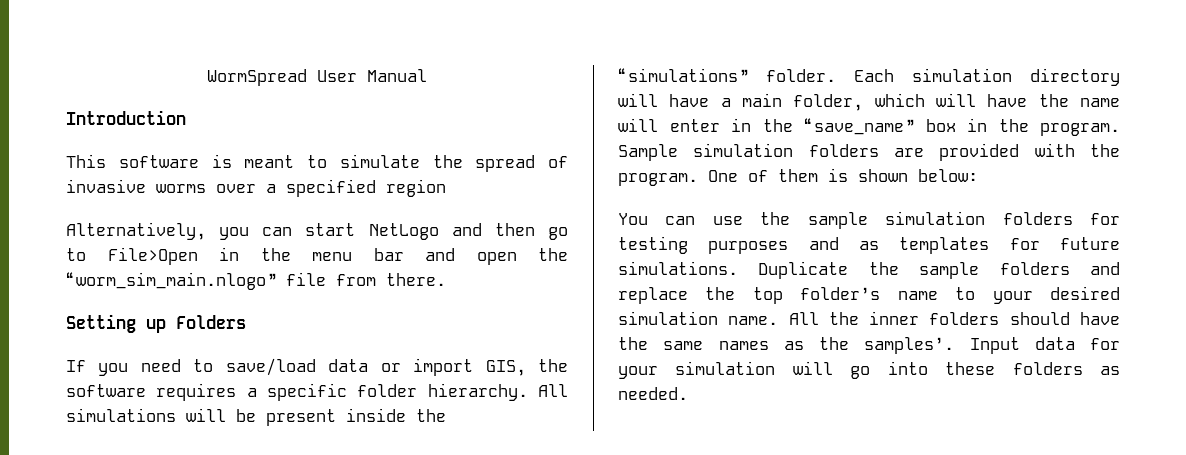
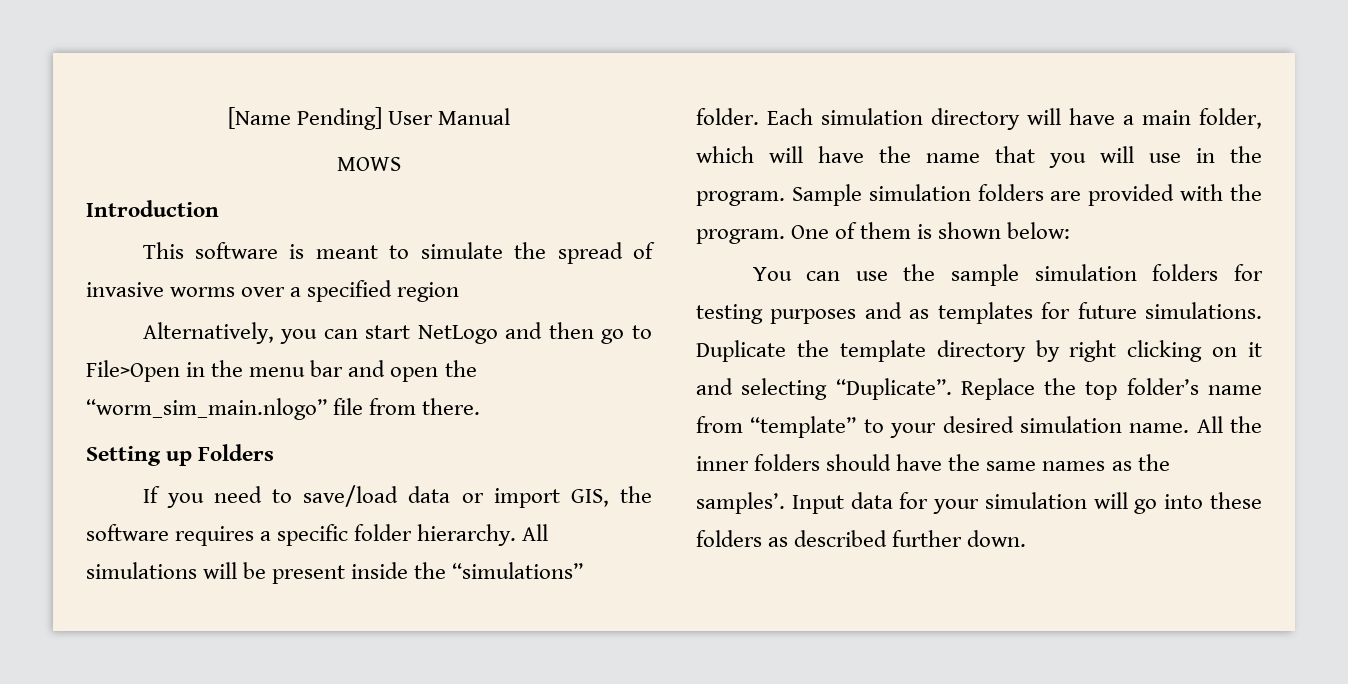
- WormSpread User Manual
+ [Name Pending] User Manual
+ MOWS
- Each simulation directory will have a main folder, which will have the name will enter in the “save_name” box in the program.
+ Each simulation directory will have a main folder, which will have the name that you will use in the program.
- Duplicate the sample folders and replace the top folder’s name to your desired simulation name.
+ Duplicate the template directory by right clicking on it and selecting “Duplicate”. Replace the top folder’s name from “template” to your desired simulation name.
- Input data for your simulation will go into these folders as needed.
+ Input data for your simulation will go into these folders as described further down.

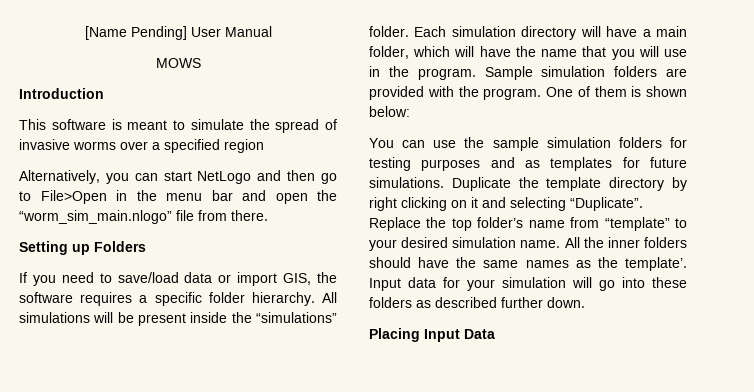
- All the inner folders should have the same names as the samples’.
+ All the inner folders should have the same names as the template’.
+ Placing Input Data

